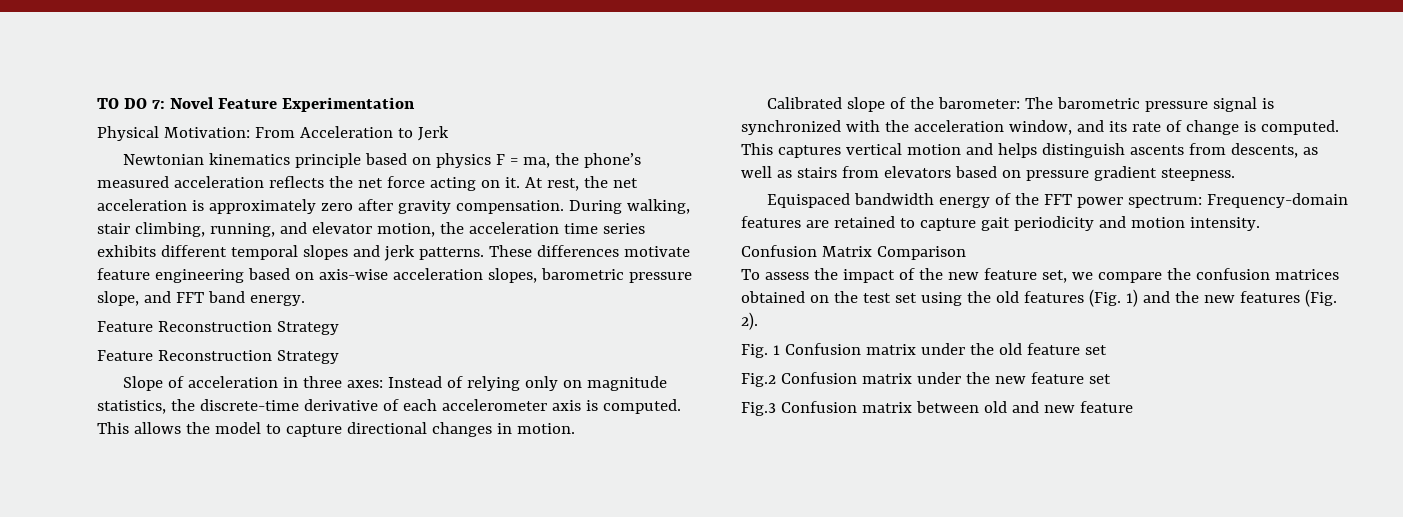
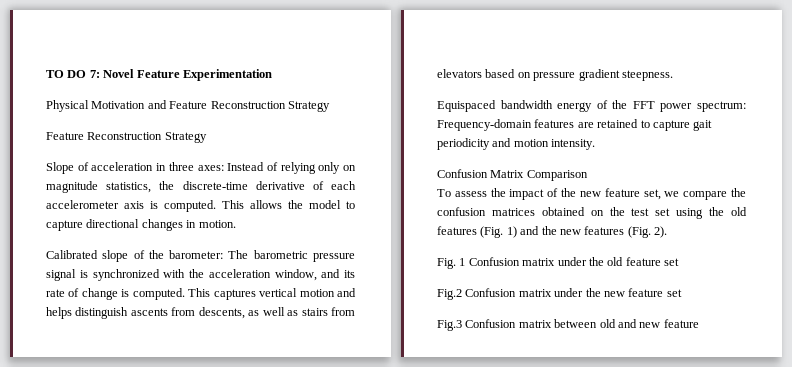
- Physical Motivation: From Acceleration to Jerk
- Newtonian kinematics principle based on physics F = ma, the phone’s measured acceleration reflects the net force acting on it. At rest, the net acceleration is approximately zero after gravity compensation. During walking, stair climbing, running, and elevator motion, the acceleration time series exhibits different temporal slopes and jerk patterns. These differences motivate feature engineering based on axis-wise acceleration slopes, barometric pressure slope, and FFT band energy.
- Feature Reconstruction Strategy
+ Physical Motivation and Feature Reconstruction Strategy

